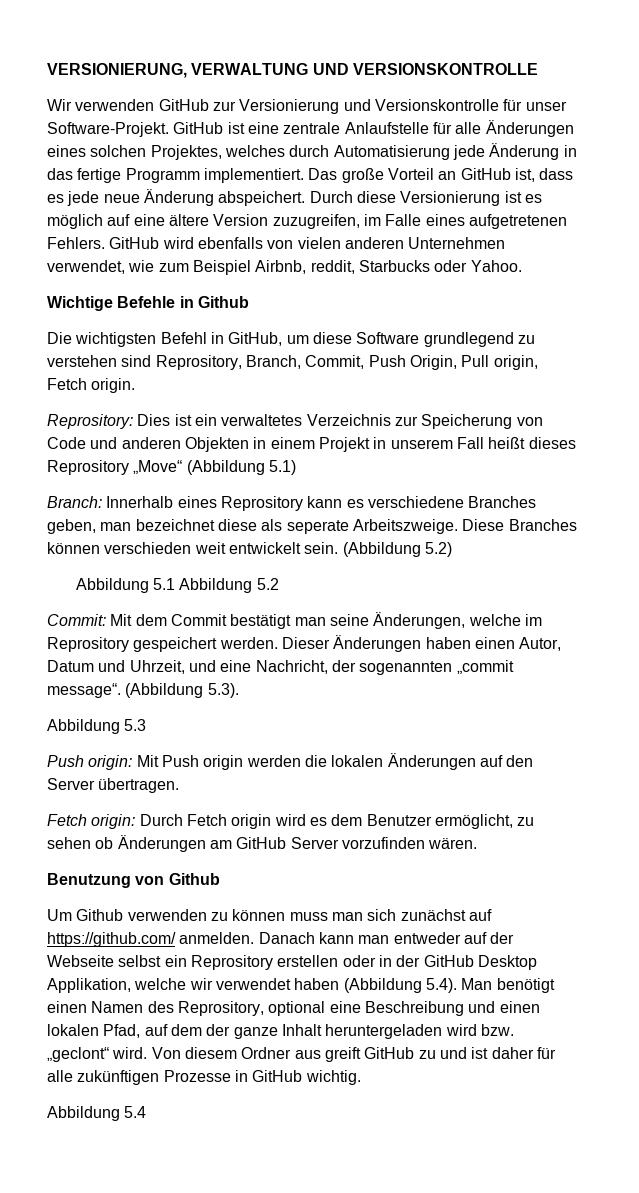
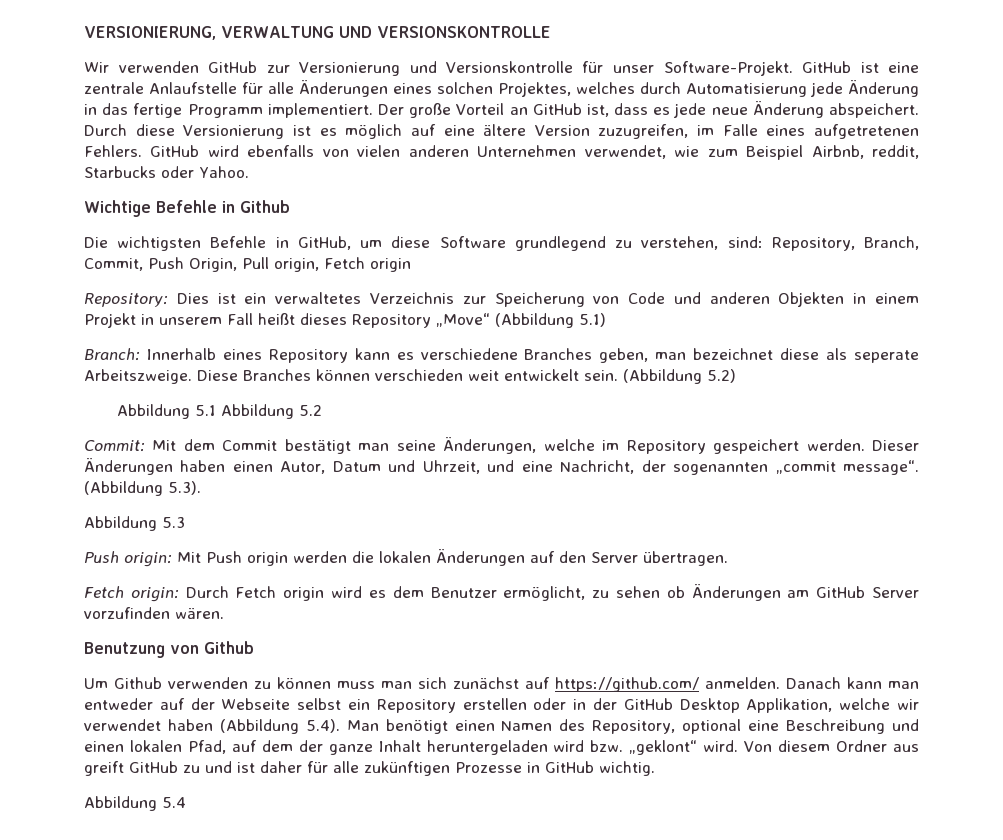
- Das große Vorteil an GitHub ist, dass es jede neue Änderung abspeichert.
+ Der große Vorteil an GitHub ist, dass es jede neue Änderung abspeichert.
- Die wichtigsten Befehl in GitHub, um diese Software grundlegend zu verstehen sind Reprository, Branch, Commit, Push Origin, Pull origin, Fetch origin.
- Reprository: Dies ist ein verwaltetes Verzeichnis zur Speicherung von Code und anderen Objekten in einem Projekt in unserem Fall heißt dieses Reprository „Move“ (Abbildung 5.1)
+ Die wichtigsten Befehle in GitHub, um diese Software grundlegend zu verstehen, sind: Repository, Branch, Commit, Push Origin, Pull origin, Fetch origin
+ Repository: Dies ist ein verwaltetes Verzeichnis zur Speicherung von Code und anderen Objekten in einem Projekt in unserem Fall heißt dieses Repository „Move“ (Abbildung 5.1)
- Branch: Innerhalb eines Reprository kann es verschiedene Branches geben, man bezeichnet diese als seperate Arbeitszweige.
+ Branch: Innerhalb eines Repository kann es verschiedene Branches geben, man bezeichnet diese als seperate Arbeitszweige.
- Commit: Mit dem Commit bestätigt man seine Änderungen, welche im Reprository gespeichert werden.
+ Commit: Mit dem Commit bestätigt man seine Änderungen, welche im Repository gespeichert werden.
- Danach kann man entweder auf der Webseite selbst ein Reprository erstellen oder in der GitHub Desktop Applikation, welche wir verwendet haben (Abbildung 5.4). Man benötigt einen Namen des Reprository, optional eine Beschreibung und einen lokalen Pfad, auf dem der ganze Inhalt heruntergeladen wird bzw. „geclont“ wird.
+ Danach kann man entweder auf der Webseite selbst ein Repository erstellen oder in der GitHub Desktop Applikation, welche wir verwendet haben (Abbildung 5.4). Man benötigt einen Namen des Repository, optional eine Beschreibung und einen lokalen Pfad, auf dem der ganze Inhalt heruntergeladen wird bzw. „geklont“ wird.

